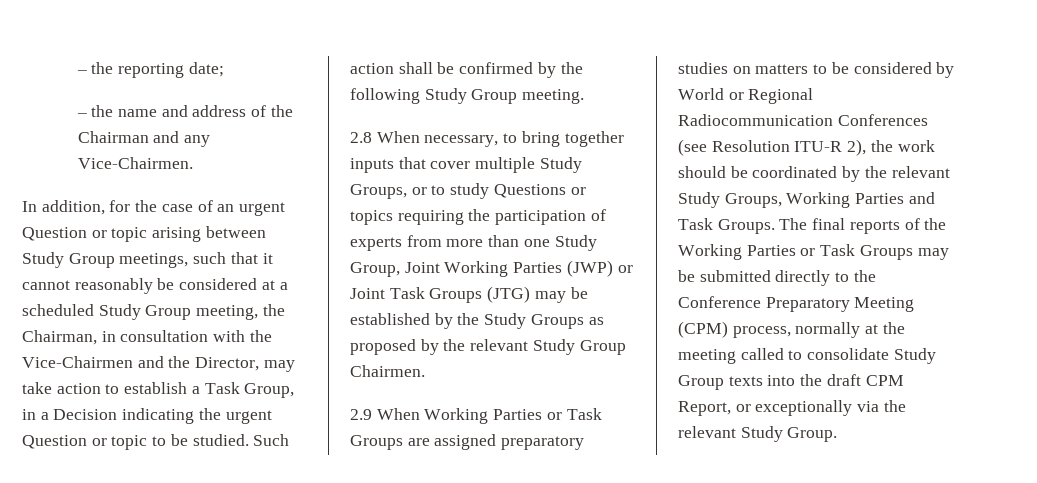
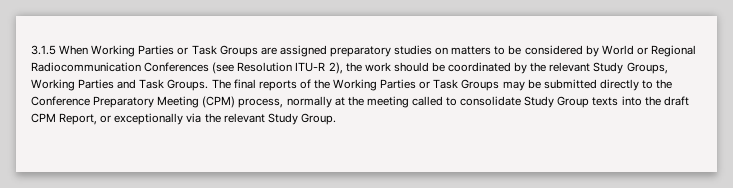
- – the reporting date;
- – the name and address of the Chairman and any Vice-Chairmen.
- In addition, for the case of an urgent Question or topic arising between Study Group meetings, such that it cannot reasonably be considered at a scheduled Study Group meeting, the Chairman, in consultation with the Vice-Chairmen and the Director, may take action to establish a Task Group, in a Decision indicating the urgent Question or topic to be studied. Such action shall be confirmed by the following Study Group meeting.
- 2.8 When necessary, to bring together inputs that cover multiple Study Groups, or to study Questions or topics requiring the participation of experts from more than one Study Group, Joint Working Parties (JWP) or Joint Task Groups (JTG) may be established by the Study Groups as proposed by the relevant Study Group Chairmen.
- 2.9 When Working Parties or Task Groups are assigned preparatory studies on matters to be considered by World or Regional Radiocommunication Conferences (see Resolution ITU-R 2), the work should be coordinated by the relevant Study Groups, Working Parties and Task Groups.
+ 3.1.5 When Working Parties or Task Groups are assigned preparatory studies on matters to be considered by World or Regional Radiocommunication Conferences (see Resolution ITU-R 2), the work should be coordinated by the relevant Study Groups, Working Parties and Task Groups.

